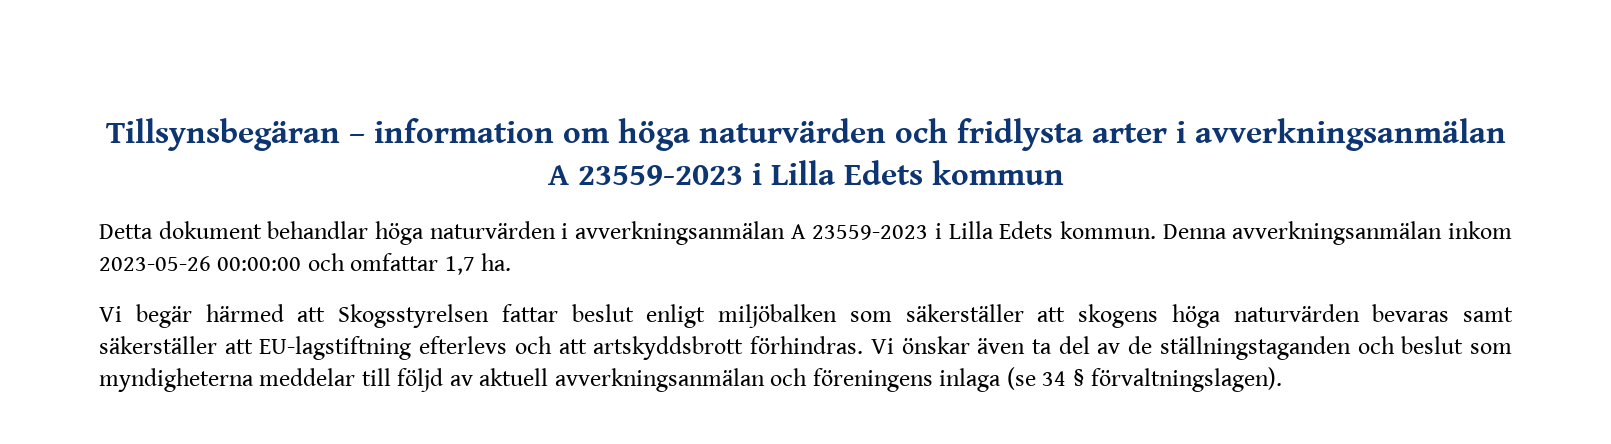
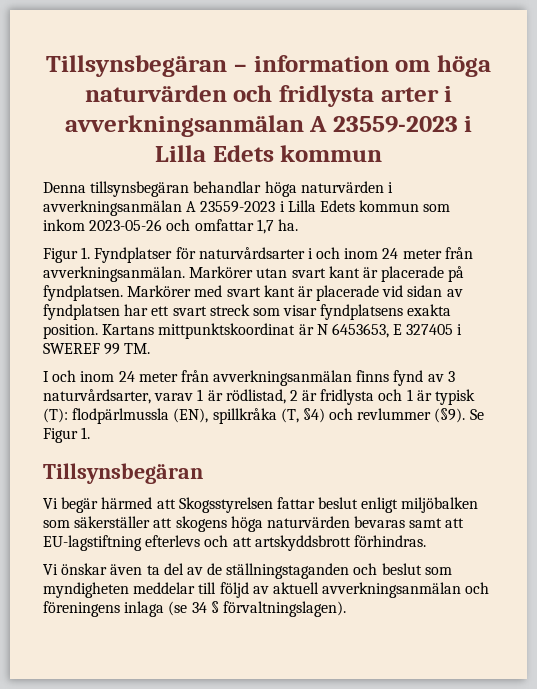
- Detta dokument behandlar höga naturvärden i avverkningsanmälan A 23559-2023 i Lilla Edets kommun. Denna avverkningsanmälan inkom 2023-05-26 00:00:00 och omfattar 1,7 ha.
+ Denna tillsynsbegäran behandlar höga naturvärden i avverkningsanmälan A 23559-2023 i Lilla Edets kommun som inkom 2023-05-26 och omfattar 1,7 ha.
+ Figur 1. Fyndplatser för naturvårdsarter i och inom 24 meter från avverkningsanmälan. Markörer utan svart kant är placerade på fyndplatsen. Markörer med svart kant är placerade vid sidan av fyndplatsen har ett svart streck som visar fyndplatsens exakta position. Kartans mittpunktskoordinat är N 6453653, E 327405 i SWEREF 99 TM.
+ I och inom 24 meter från avverkningsanmälan finns fynd av 3 naturvårdsarter, varav 1 är rödlistad, 2 är fridlysta och 1 är typisk (T): flodpärlmussla (EN), spillkråka (T, §4) och revlummer (§9). Se Figur 1.
+ Tillsynsbegäran
- Vi begär härmed att Skogsstyrelsen fattar beslut enligt miljöbalken som säkerställer att skogens höga naturvärden bevaras samt säkerställer att EU-lagstiftning efterlevs och att artskyddsbrott förhindras. Vi önskar även ta del av de ställningstaganden och beslut som myndigheterna meddelar till följd av aktuell avverkningsanmälan och föreningens inlaga (se 34 § förvaltningslagen).
+ Vi begär härmed att Skogsstyrelsen fattar beslut enligt miljöbalken som säkerställer att skogens höga naturvärden bevaras samt att EU-lagstiftning efterlevs och att artskyddsbrott förhindras.
+ Vi önskar även ta del av de ställningstaganden och beslut som myndigheten meddelar till följd av aktuell avverkningsanmälan och föreningens inlaga (se 34 § förvaltningslagen).

